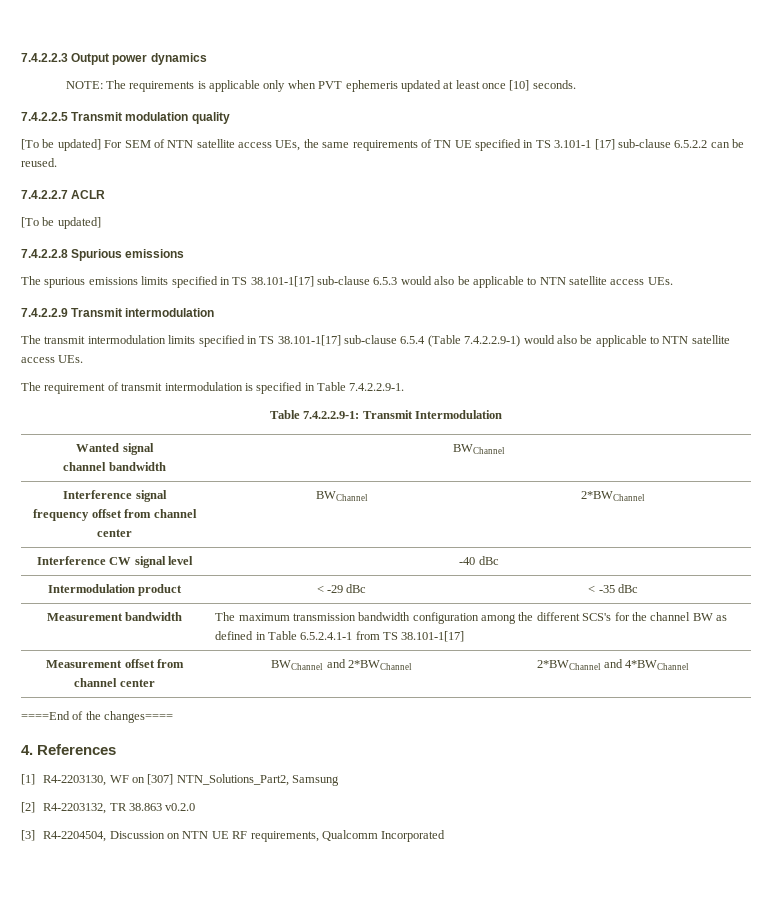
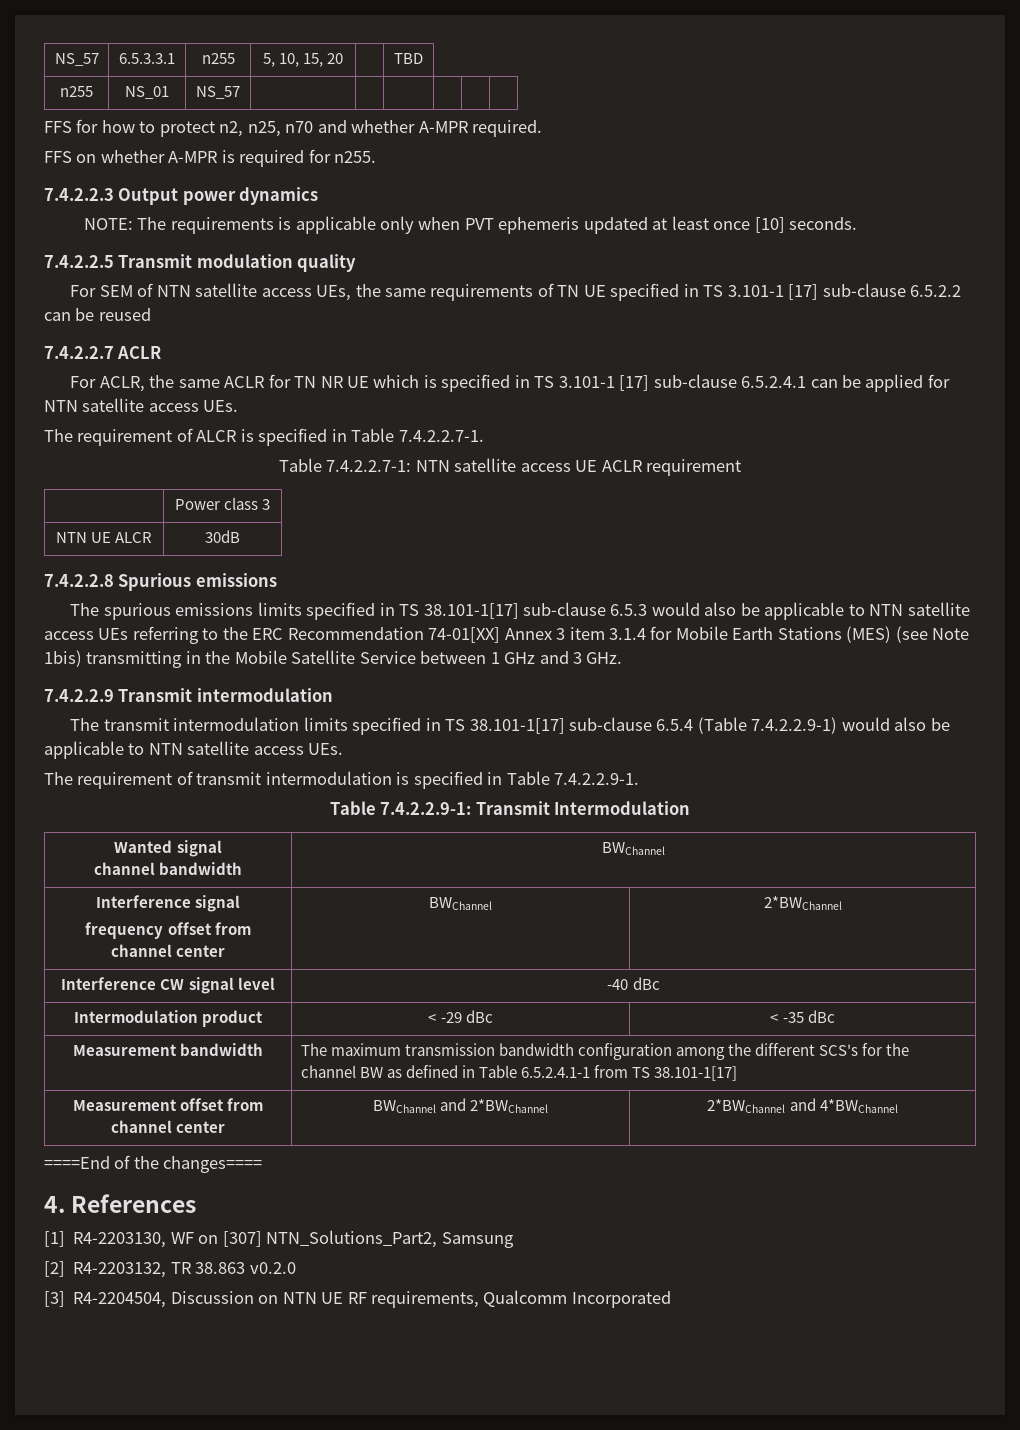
+ NS_57 | 6.5.3.3.1 | n255 | 5, 10, 15, 20 | | TBD
+ n255 | NS_01 | NS_57 | | | | | |
+ FFS for how to protect n2, n25, n70 and whether A-MPR required.
+ FFS on whether A-MPR is required for n255.
- [To be updated] For SEM of NTN satellite access UEs, the same requirements of TN UE specified in TS 3.101-1 [17] sub-clause 6.5.2.2 can be reused.
+ For SEM of NTN satellite access UEs, the same requirements of TN UE specified in TS 3.101-1 [17] sub-clause 6.5.2.2 can be reused
  7.4.2.2.7 ACLR
- [To be updated]
+ For ACLR, the same ACLR for TN NR UE which is specified in TS 3.101-1 [17] sub-clause 6.5.2.4.1 can be applied for NTN satellite access UEs.
+ The requirement of ALCR is specified in Table 7.4.2.2.7-1.
+ Table 7.4.2.2.7-1: NTN satellite access UE ACLR requirement
+ | Power class 3
+ NTN UE ALCR | 30dB
- The spurious emissions limits specified in TS 38.101-1[17] sub-clause 6.5.3 would also be applicable to NTN satellite access UEs.
+ The spurious emissions limits specified in TS 38.101-1[17] sub-clause 6.5.3 would also be applicable to NTN satellite access UEs referring to the ERC Recommendation 74-01[XX] Annex 3 item 3.1.4 for Mobile Earth Stations (MES) (see Note 1bis) transmitting in the Mobile Satellite Service between 1 GHz and 3 GHz.

